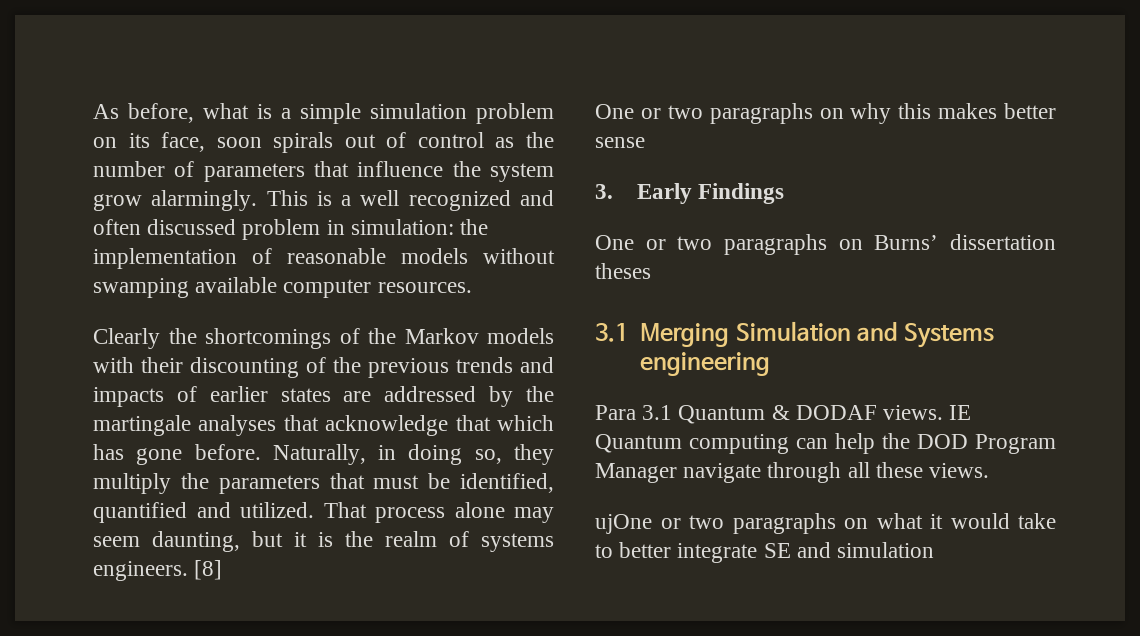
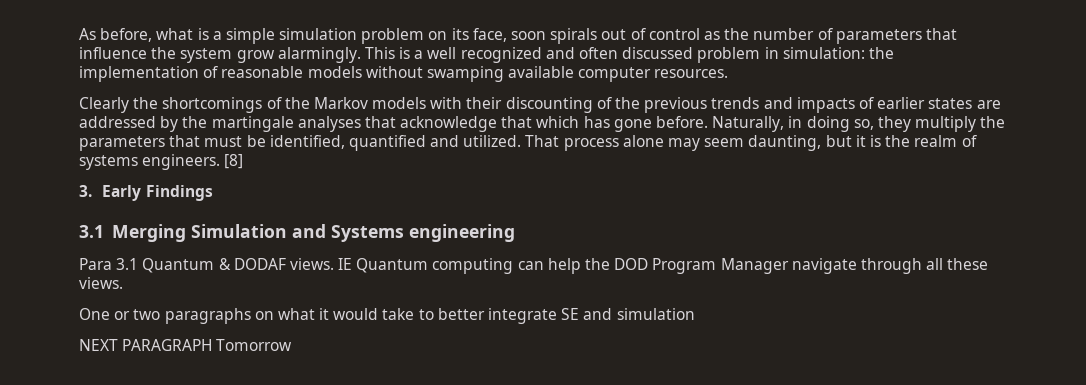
- One or two paragraphs on why this makes better sense
  3. Early Findings
- One or two paragraphs on Burns’ dissertation theses
- ujOne or two paragraphs on what it would take to better integrate SE and simulation
+ One or two paragraphs on what it would take to better integrate SE and simulation
+ NEXT PARAGRAPH Tomorrow

